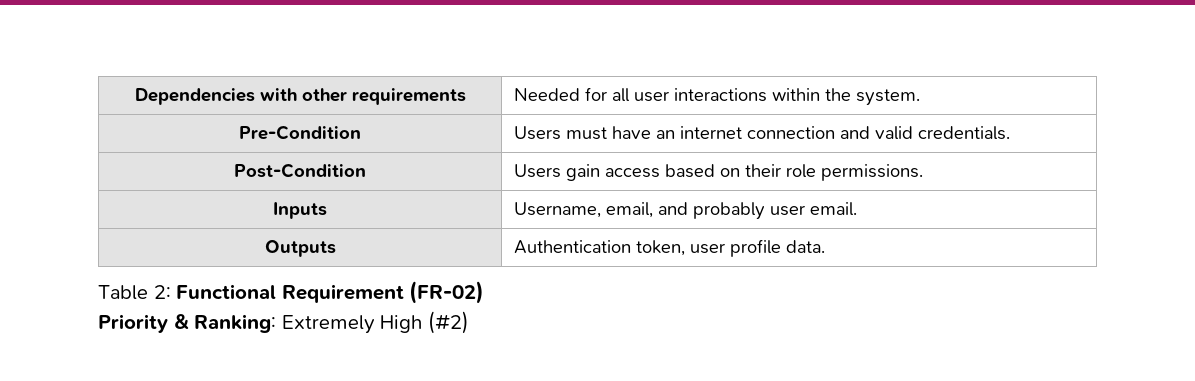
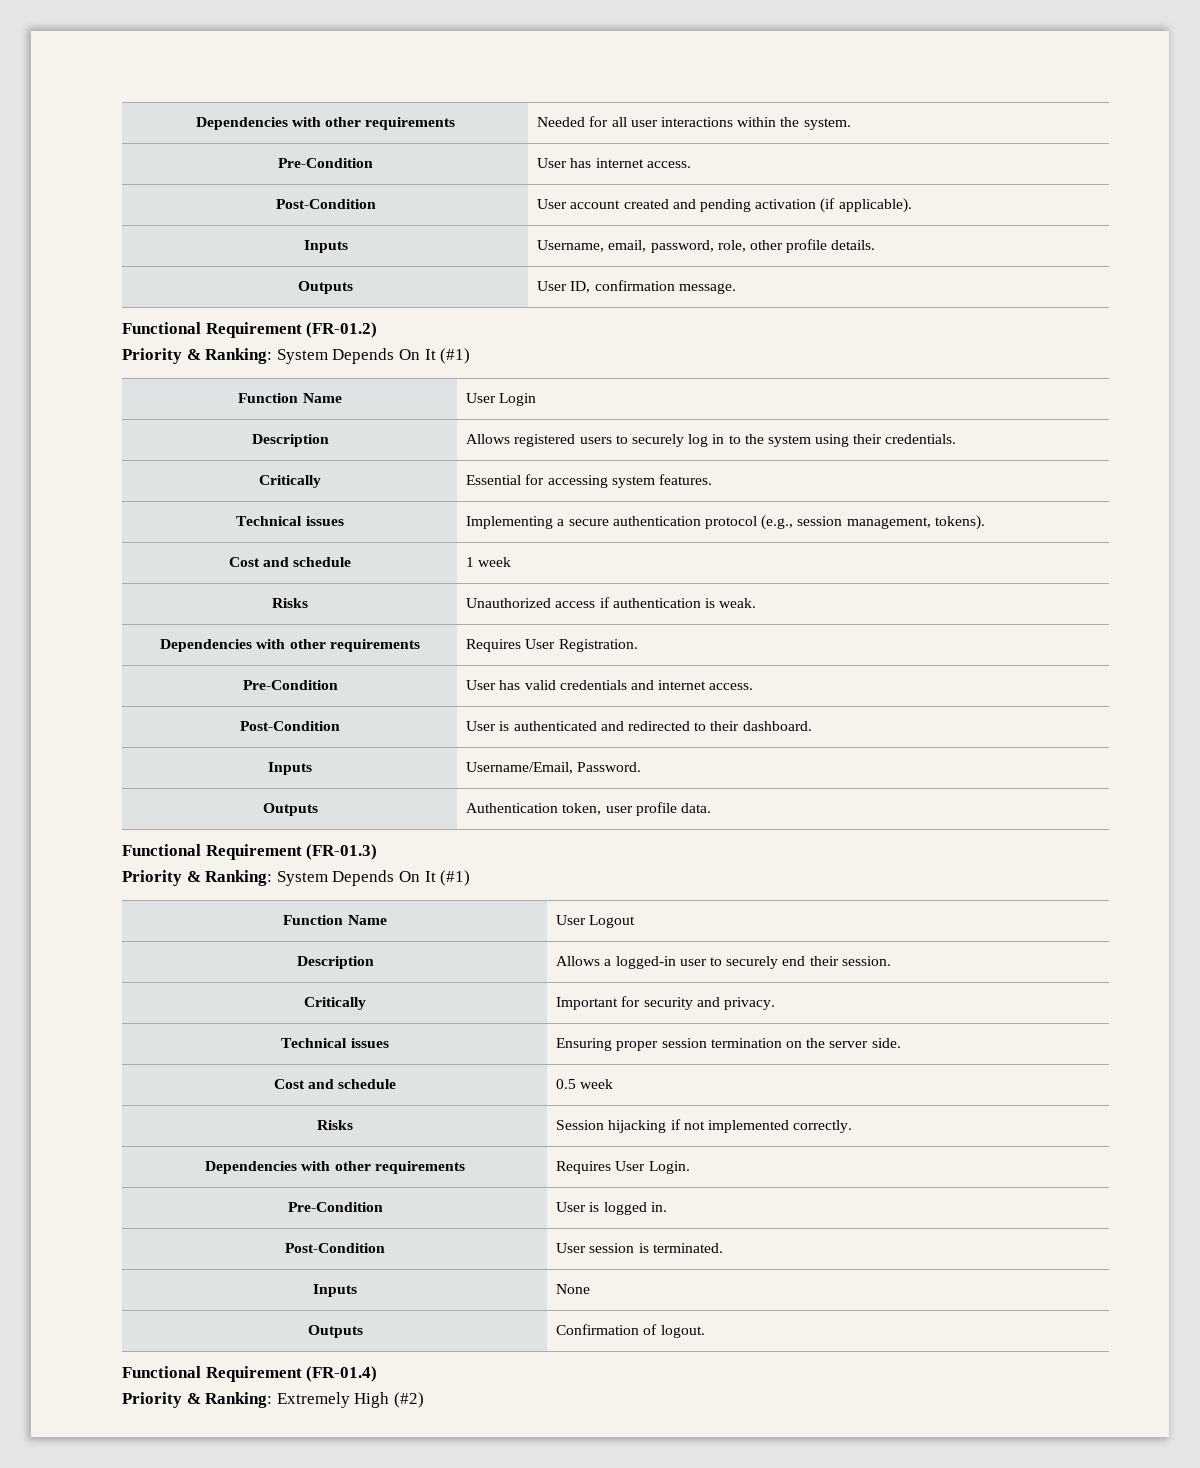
- Pre-Condition | Users must have an internet connection and valid credentials.
- Post-Condition | Users gain access based on their role permissions.
- Inputs | Username, email, and probably user email.
+ Pre-Condition | User has internet access.
+ Post-Condition | User account created and pending activation (if applicable).
+ Inputs | Username, email, password, role, other profile details.
+ Outputs | User ID, confirmation message.
+ Functional Requirement (FR-01.2)
+ Priority & Ranking: System Depends On It (#1)
+ Function Name | User Login
+ Description | Allows registered users to securely log in to the system using their credentials.
+ Critically | Essential for accessing system features.
+ Technical issues | Implementing a secure authentication protocol (e.g., session management, tokens).
+ Cost and schedule | 1 week
+ Risks | Unauthorized access if authentication is weak.
+ Dependencies with other requirements | Requires User Registration.
+ Pre-Condition | User has valid credentials and internet access.
+ Post-Condition | User is authenticated and redirected to their dashboard.
+ Inputs | Username/Email, Password.
- Table 2: Functional Requirement (FR-02)
+ Functional Requirement (FR-01.3)
+ Priority & Ranking: System Depends On It (#1)
+ Function Name | User Logout
+ Description | Allows a logged-in user to securely end their session.
+ Critically | Important for security and privacy.
+ Technical issues | Ensuring proper session termination on the server side.
+ Cost and schedule | 0.5 week
+ Risks | Session hijacking if not implemented correctly.
+ Dependencies with other requirements | Requires User Login.
+ Pre-Condition | User is logged in.
+ Post-Condition | User session is terminated.
+ Inputs | None
+ Outputs | Confirmation of logout.
+ Functional Requirement (FR-01.4)

